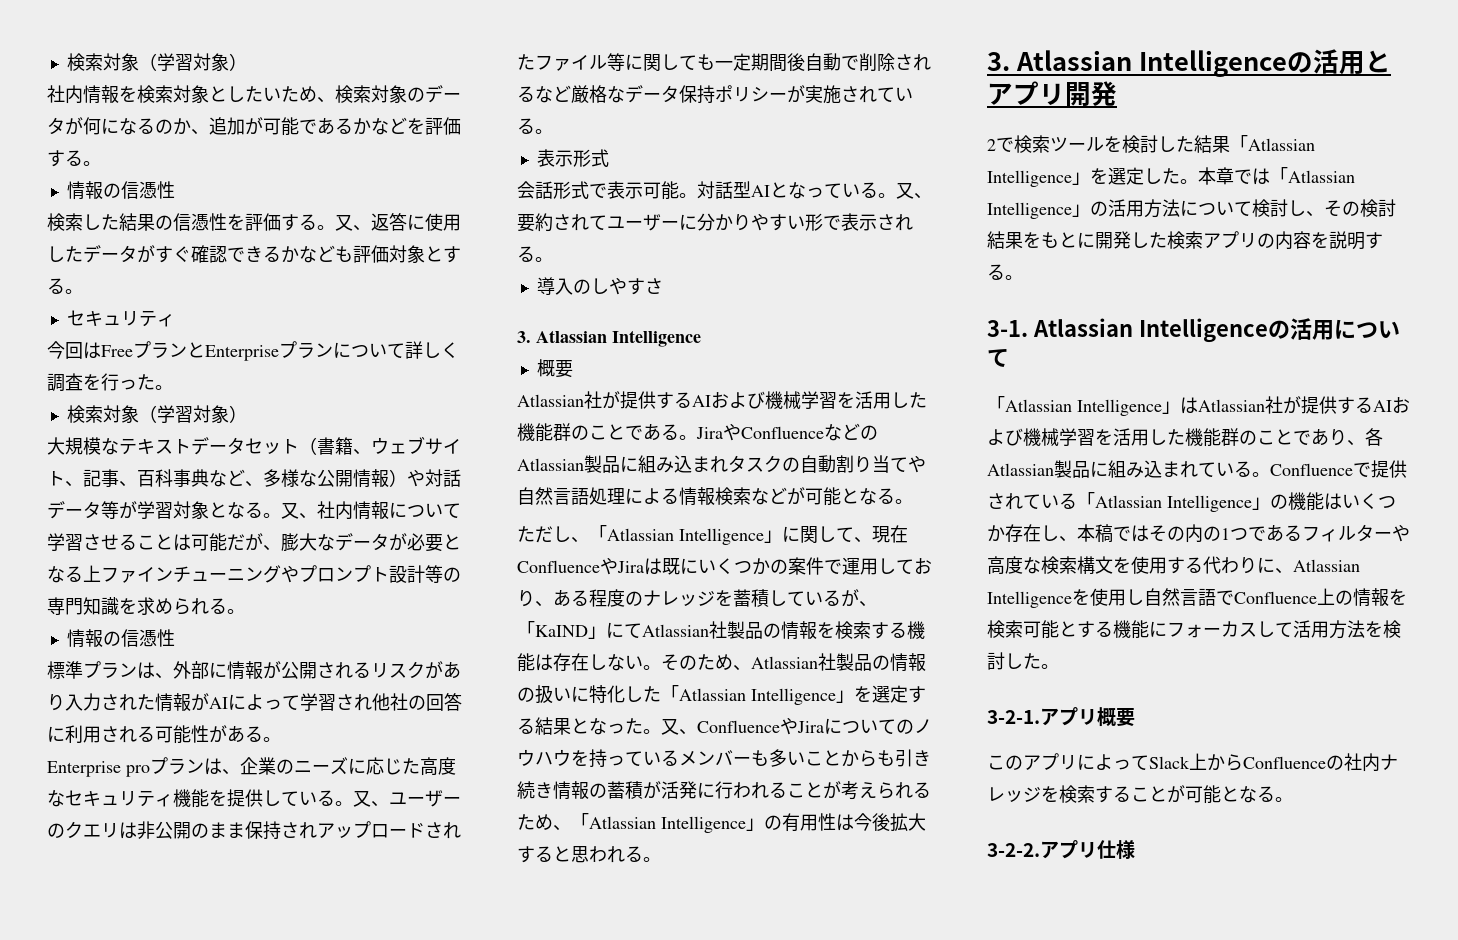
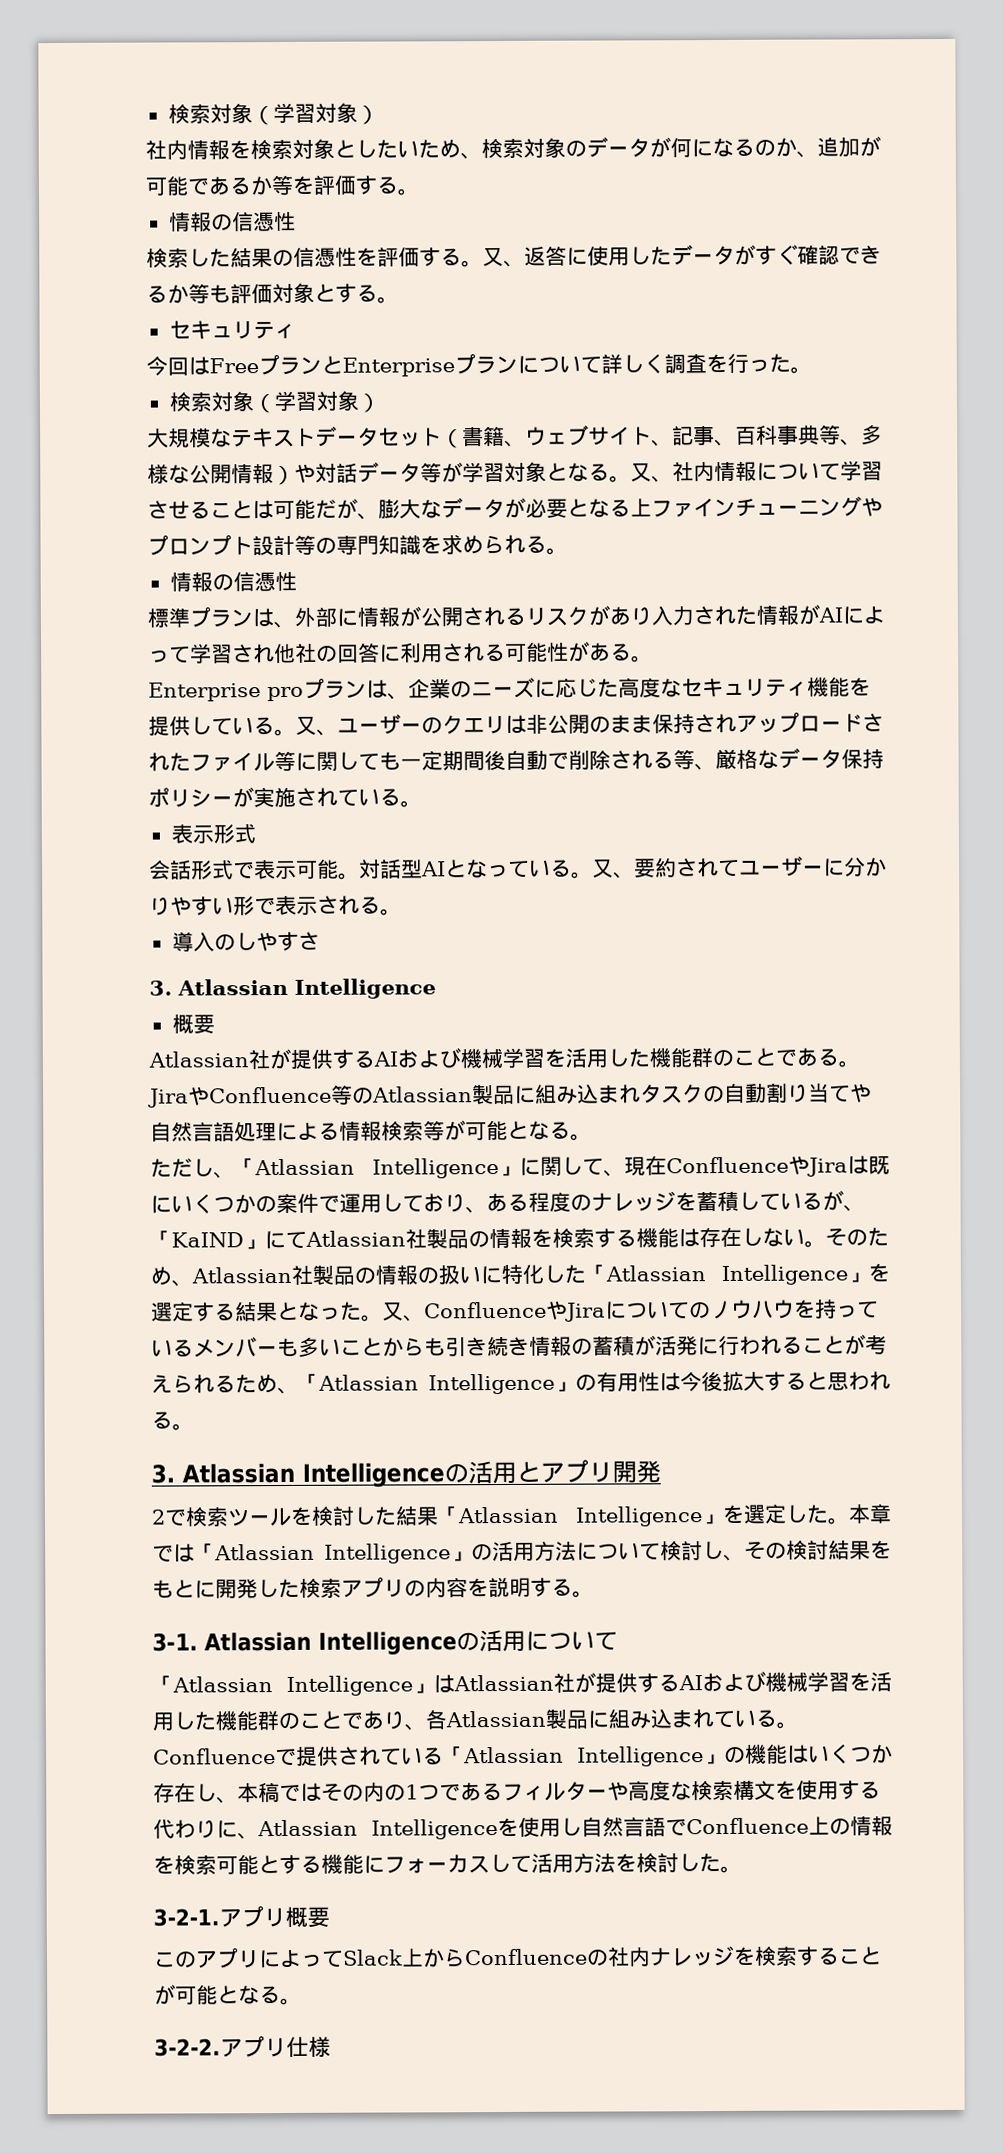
- 社内情報を検索対象としたいため、検索対象のデータが何になるのか、追加が可能であるかなどを評価する。
+ 社内情報を検索対象としたいため、検索対象のデータが何になるのか、追加が可能であるか等を評価する。
- 又、返答に使用したデータがすぐ確認できるかなども評価対象とする。
+ 又、返答に使用したデータがすぐ確認できるか等も評価対象とする。
- 大規模なテキストデータセット（書籍、ウェブサイト、記事、百科事典など、多様な公開情報）や対話データ等が学習対象となる。
+ 大規模なテキストデータセット（書籍、ウェブサイト、記事、百科事典等、多様な公開情報）や対話データ等が学習対象となる。
- 又、ユーザーのクエリは非公開のまま保持されアップロードされたファイル等に関しても一定期間後自動で削除されるなど厳格なデータ保持ポリシーが実施されている。
+ 又、ユーザーのクエリは非公開のまま保持されアップロードされたファイル等に関しても一定期間後自動で削除される等、厳格なデータ保持ポリシーが実施されている。
- JiraやConfluenceなどのAtlassian製品に組み込まれタスクの自動割り当てや自然言語処理による情報検索などが可能となる。
+ JiraやConfluence等のAtlassian製品に組み込まれタスクの自動割り当てや自然言語処理による情報検索等が可能となる。

